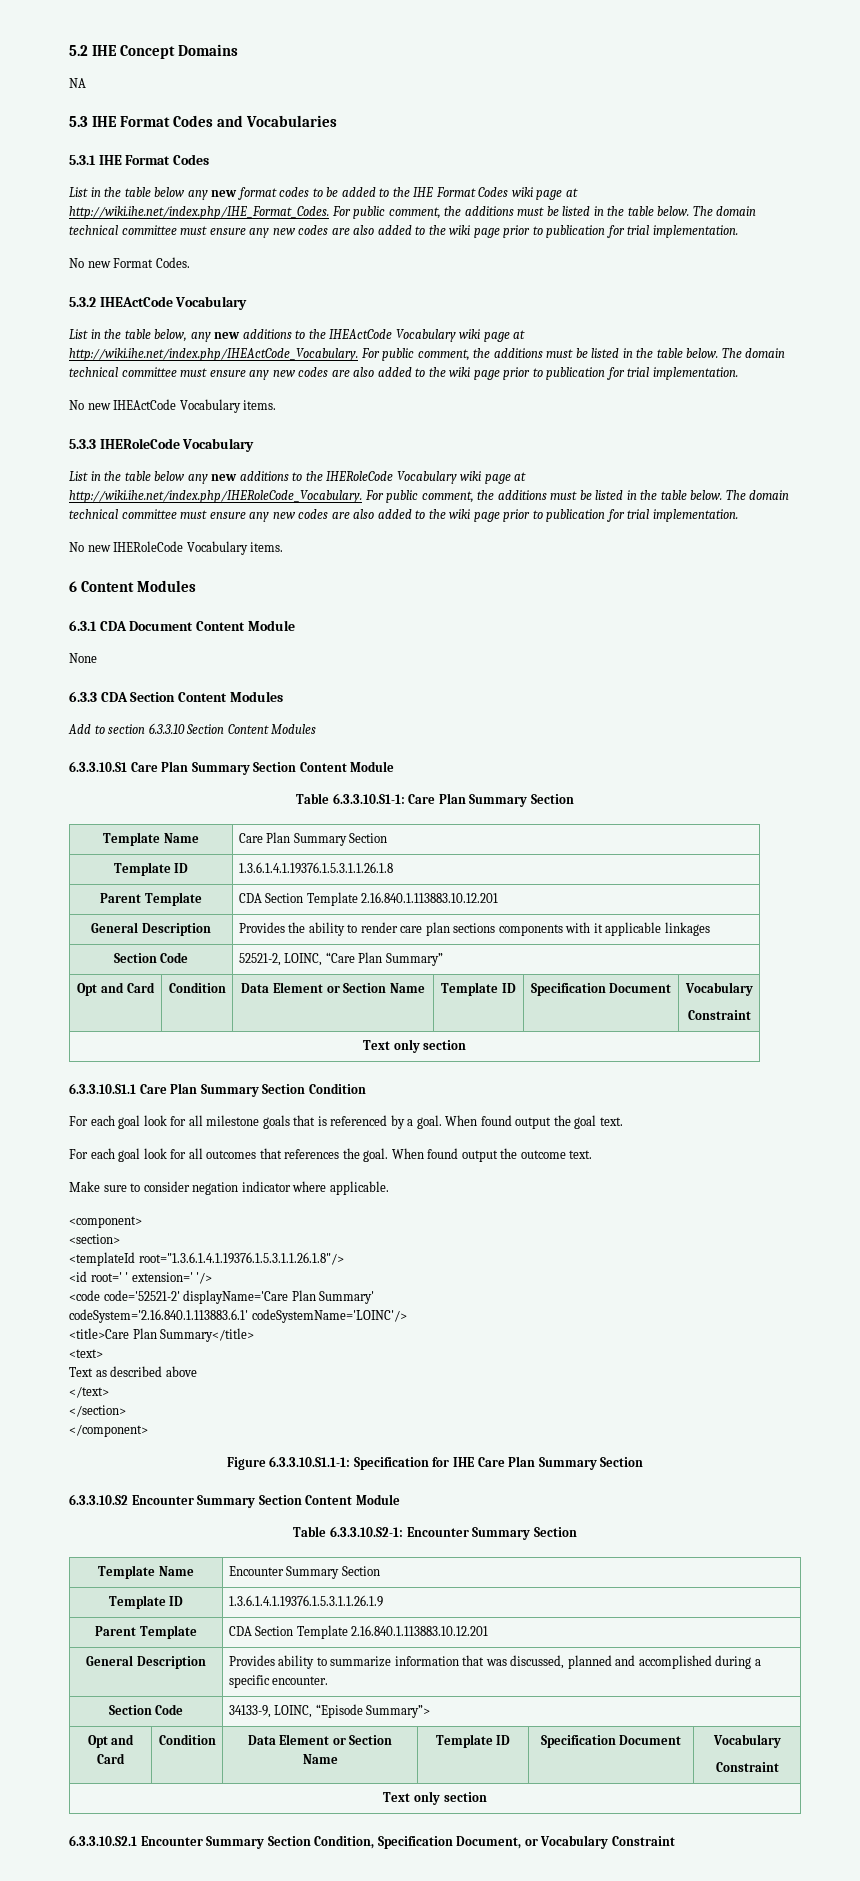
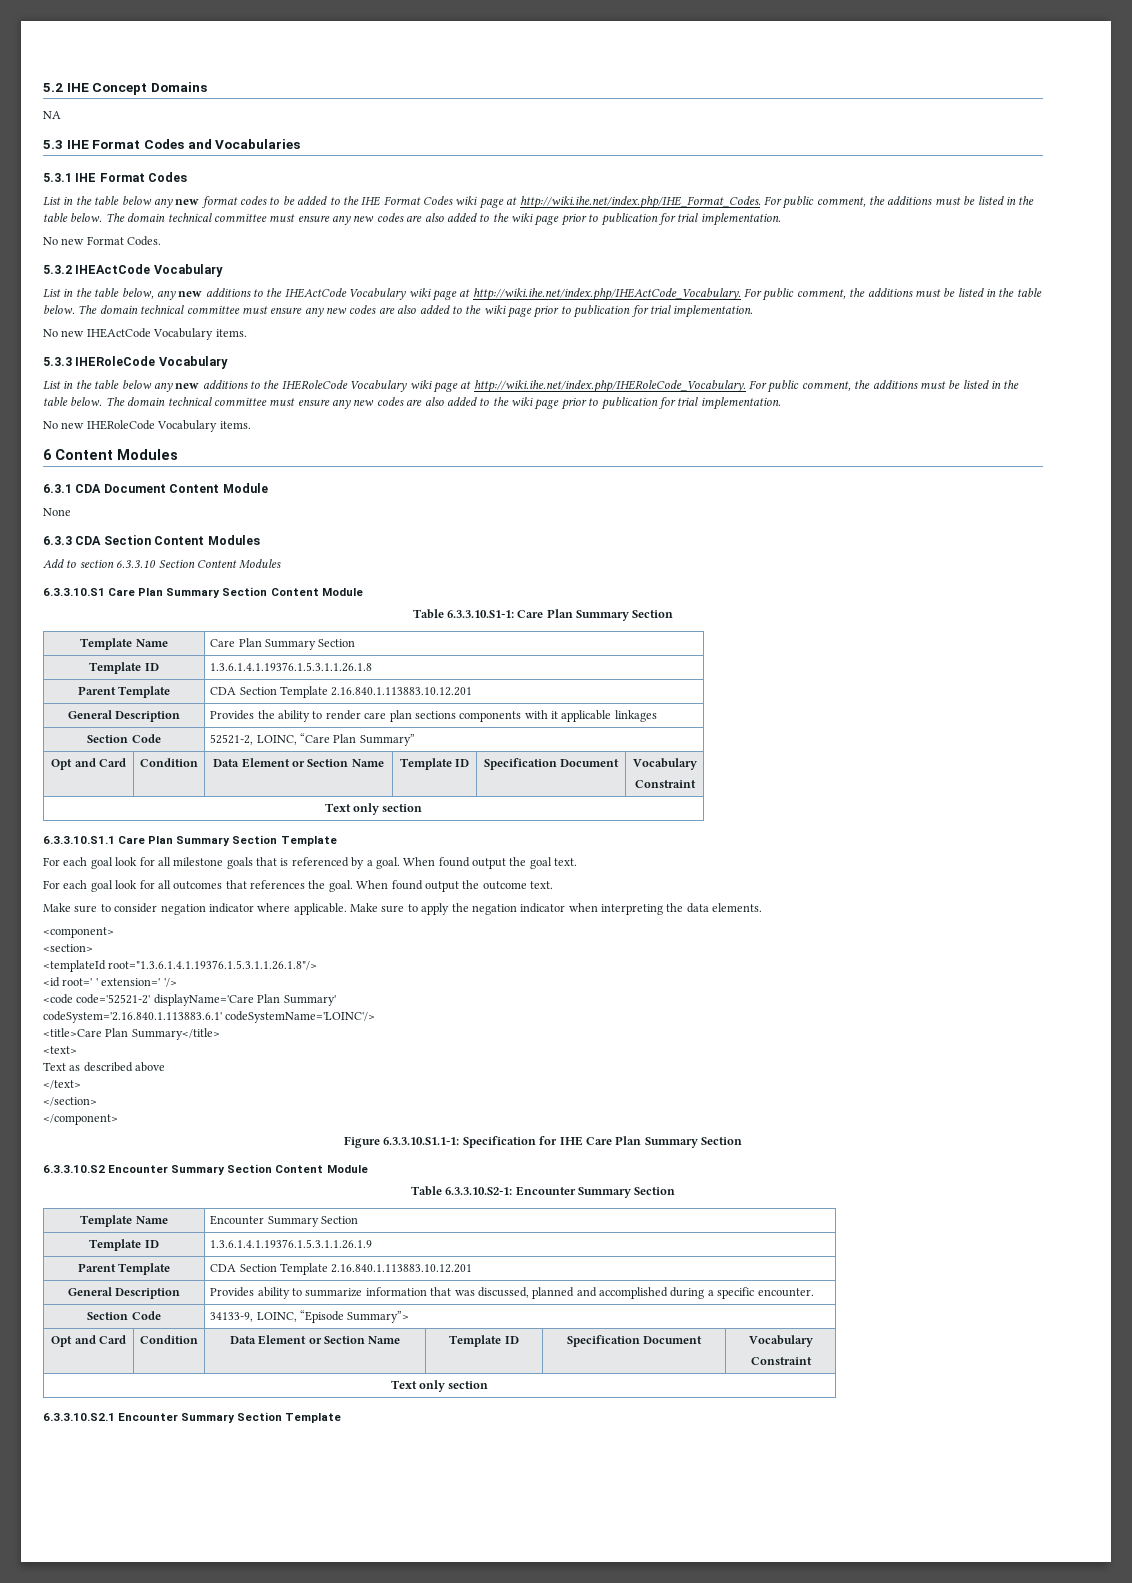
- 6.3.3.10.S1.1 Care Plan Summary Section Condition
+ 6.3.3.10.S1.1 Care Plan Summary Section Template
+ Make sure to apply the negation indicator when interpreting the data elements.
- 6.3.3.10.S2.1 Encounter Summary Section Condition, Specification Document, or Vocabulary Constraint
+ 6.3.3.10.S2.1 Encounter Summary Section Template

